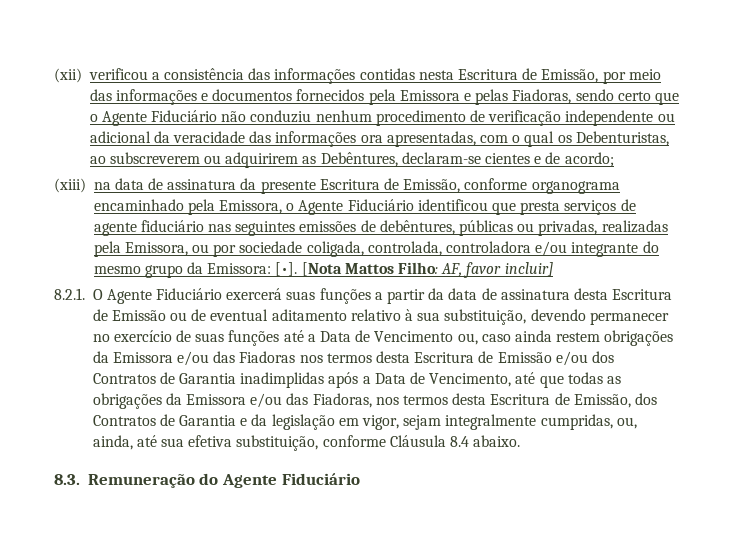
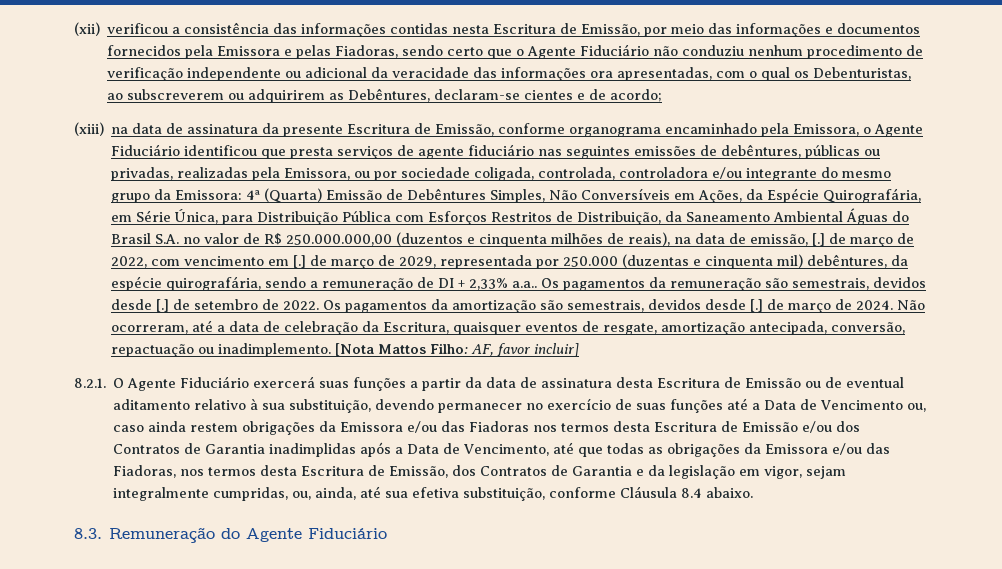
- (xiii) na data de assinatura da presente Escritura de Emissão, conforme organograma encaminhado pela Emissora, o Agente Fiduciário identificou que presta serviços de agente fiduciário nas seguintes emissões de debêntures, públicas ou privadas, realizadas pela Emissora, ou por sociedade coligada, controlada, controladora e/ou integrante do mesmo grupo da Emissora: [•].
+ (xiii) na data de assinatura da presente Escritura de Emissão, conforme organograma encaminhado pela Emissora, o Agente Fiduciário identificou que presta serviços de agente fiduciário nas seguintes emissões de debêntures, públicas ou privadas, realizadas pela Emissora, ou por sociedade coligada, controlada, controladora e/ou integrante do mesmo grupo da Emissora: 4ª (Quarta) Emissão de Debêntures Simples, Não Conversíveis em Ações, da Espécie Quirografária, em Série Única, para Distribuição Pública com Esforços Restritos de Distribuição, da Saneamento Ambiental Águas do Brasil S.A. no valor de R$ 250.000.000,00 (duzentos e cinquenta milhões de reais), na data de emissão, [.] de março de 2022, com vencimento em [.] de março de 2029, representada por 250.000 (duzentas e cinquenta mil) debêntures, da espécie quirografária, sendo a remuneração de DI + 2,33% a.a.. Os pagamentos da remuneração são semestrais, devidos desde [.] de setembro de 2022. Os pagamentos da amortização são semestrais, devidos desde [.] de março de 2024. Não ocorreram, até a data de celebração da Escritura, quaisquer eventos de resgate, amortização antecipada, conversão, repactuação ou inadimplemento.

